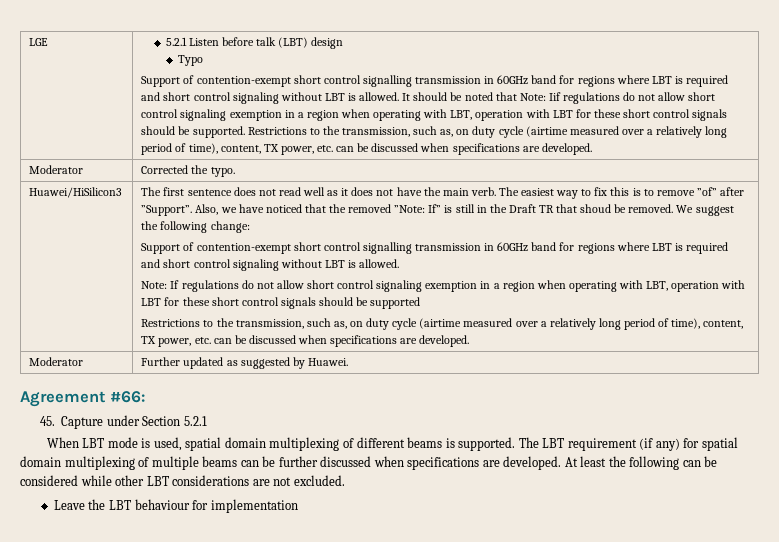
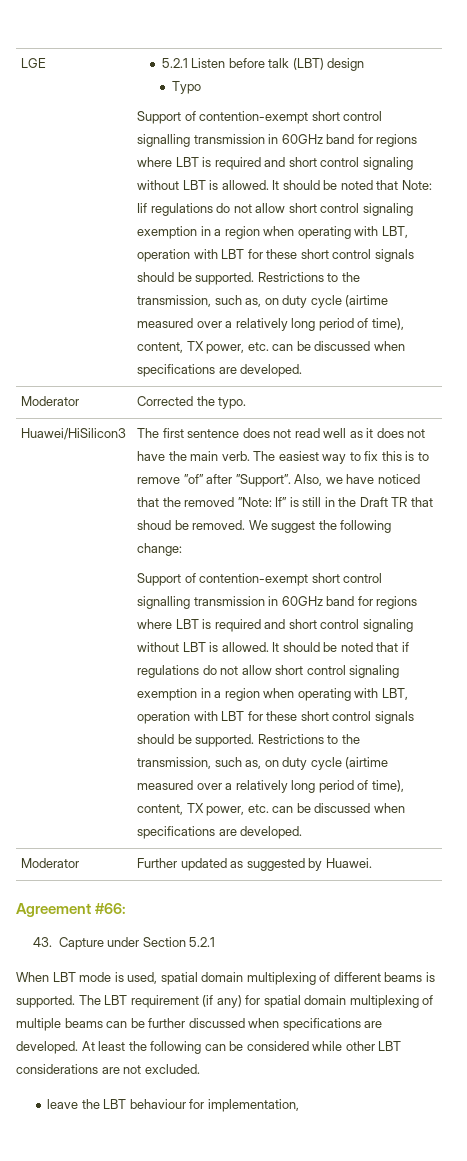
  We suggest the following change:
- Support of contention-exempt short control signalling transmission in 60GHz band for regions where LBT is required and short control signaling without LBT is allowed.
- Note: If regulations do not allow short control signaling exemption in a region when operating with LBT, operation with LBT for these short control signals should be supported
- Restrictions to the transmission, such as, on duty cycle (airtime measured over a relatively long period of time), content, TX power, etc. can be discussed when specifications are developed.
+ Support of contention-exempt short control signalling transmission in 60GHz band for regions where LBT is required and short control signaling without LBT is allowed. It should be noted that if regulations do not allow short control signaling exemption in a region when operating with LBT, operation with LBT for these short control signals should be supported. Restrictions to the transmission, such as, on duty cycle (airtime measured over a relatively long period of time), content, TX power, etc. can be discussed when specifications are developed.
- 45. Capture under Section 5.2.1
+ 43. Capture under Section 5.2.1
- Leave the LBT behaviour for implementation
+ leave the LBT behaviour for implementation,

